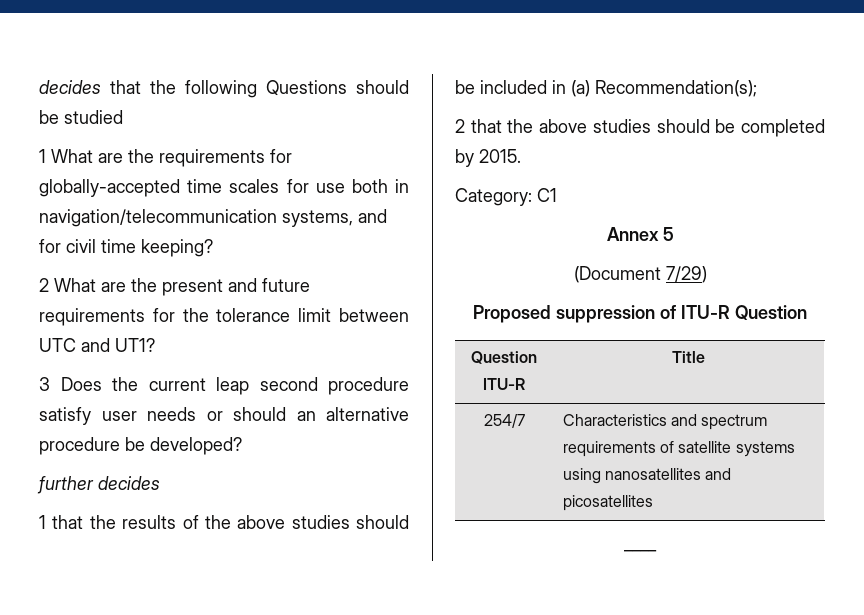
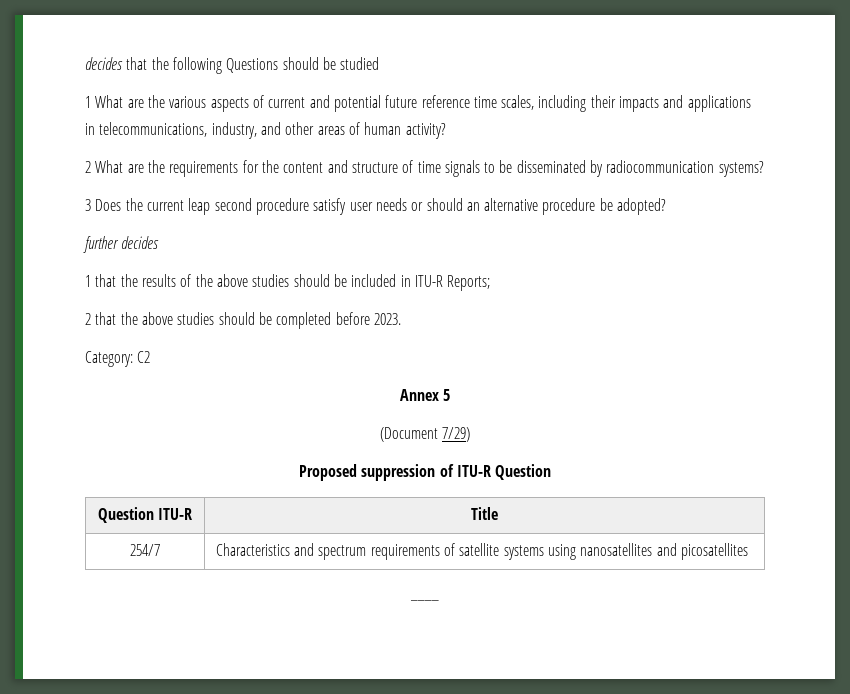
- 1 What are the requirements for globally-accepted time scales for use both in navigation/telecommunication systems, and for civil time keeping?
- 2 What are the present and future requirements for the tolerance limit between UTC and UT1?
+ 1 What are the various aspects of current and potential future reference time scales, including their impacts and applications in telecommunications, industry, and other areas of human activity?
+ 2 What are the requirements for the content and structure of time signals to be disseminated by radiocommunication systems?
- 3 Does the current leap second procedure satisfy user needs or should an alternative procedure be developed?
+ 3 Does the current leap second procedure satisfy user needs or should an alternative procedure be adopted?
- 1 that the results of the above studies should be included in (a) Recommendation(s);
+ 1 that the results of the above studies should be included in ITU-R Reports;
- 2 that the above studies should be completed by 2015.
+ 2 that the above studies should be completed before 2023.
- Category: C1
+ Category: C2

